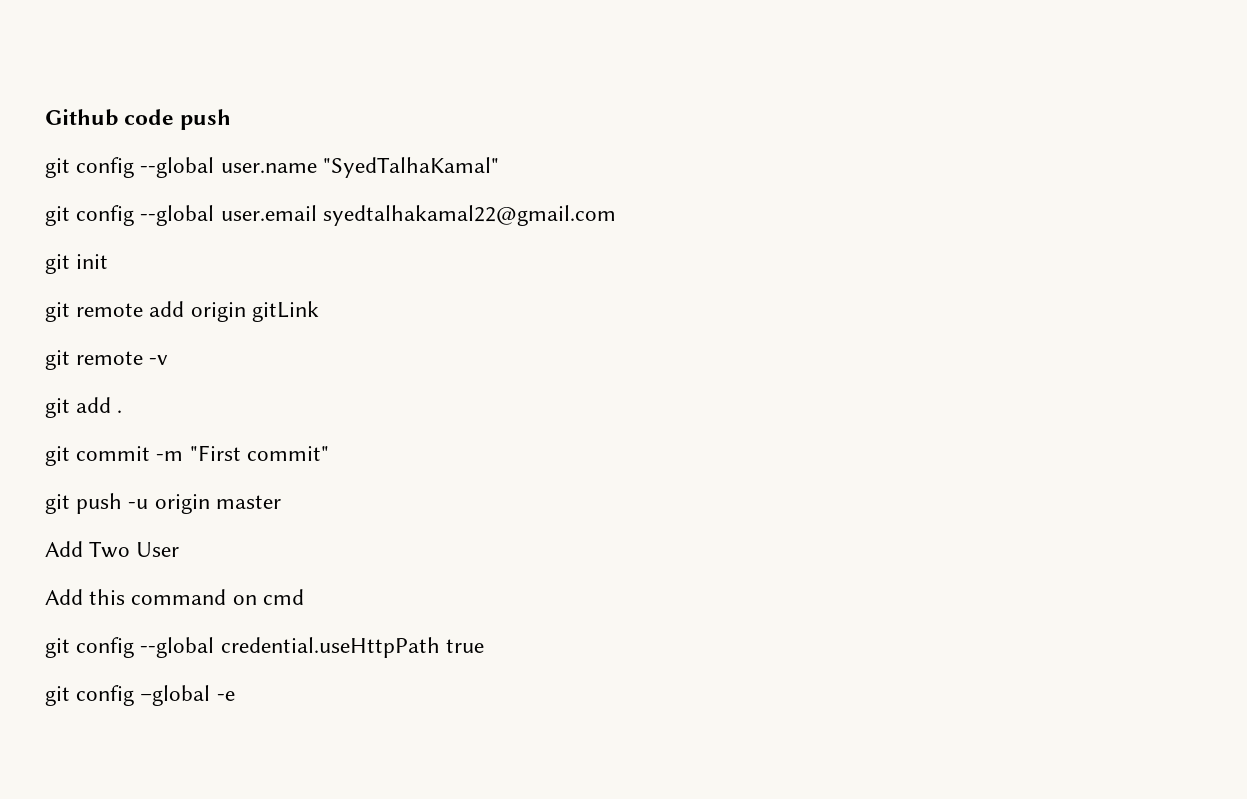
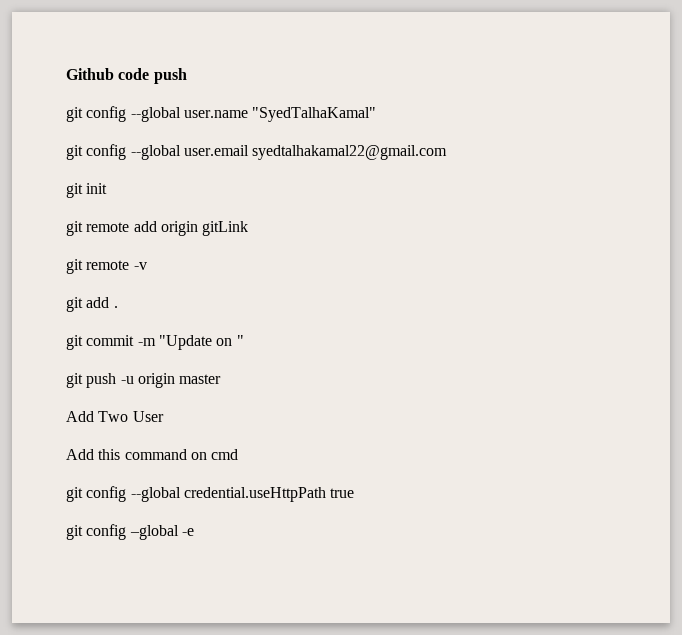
- git commit -m "First commit"
+ git commit -m "Update on "

